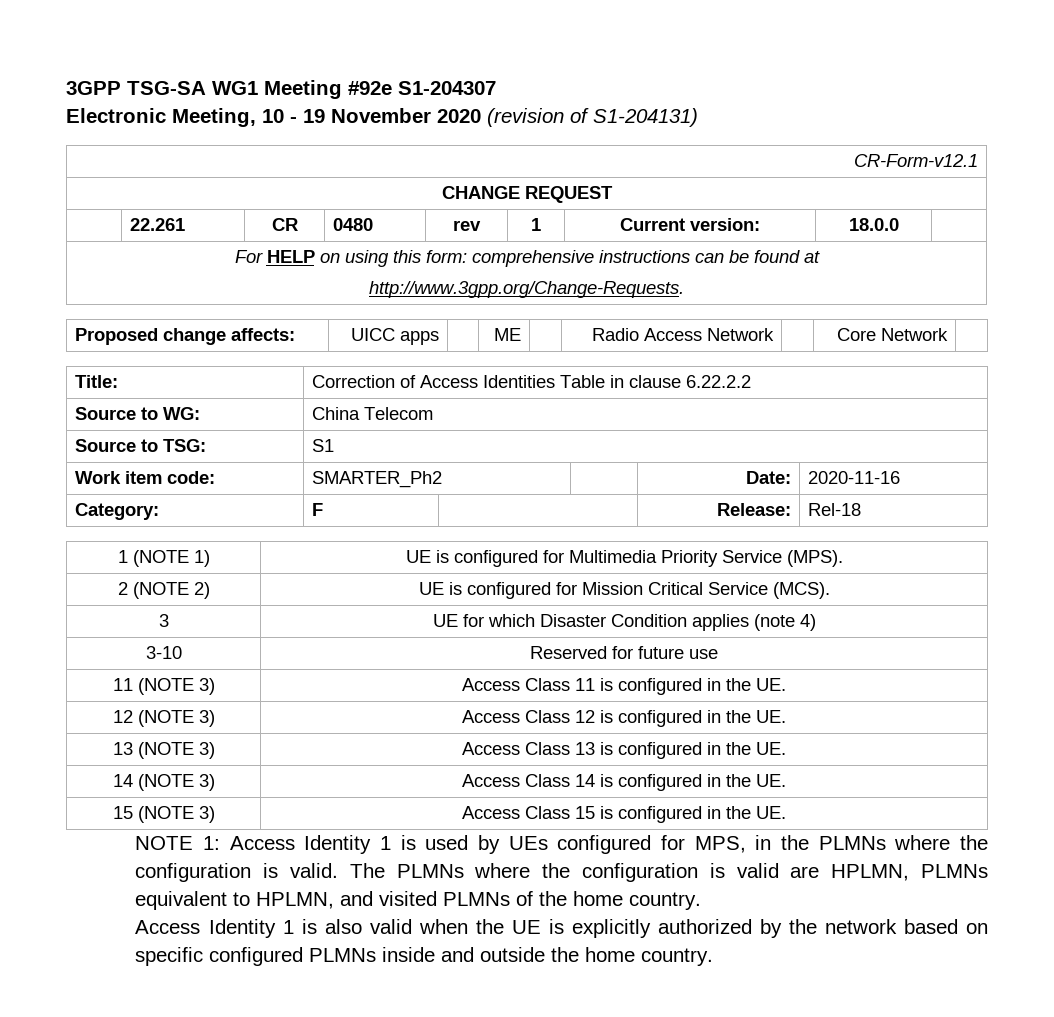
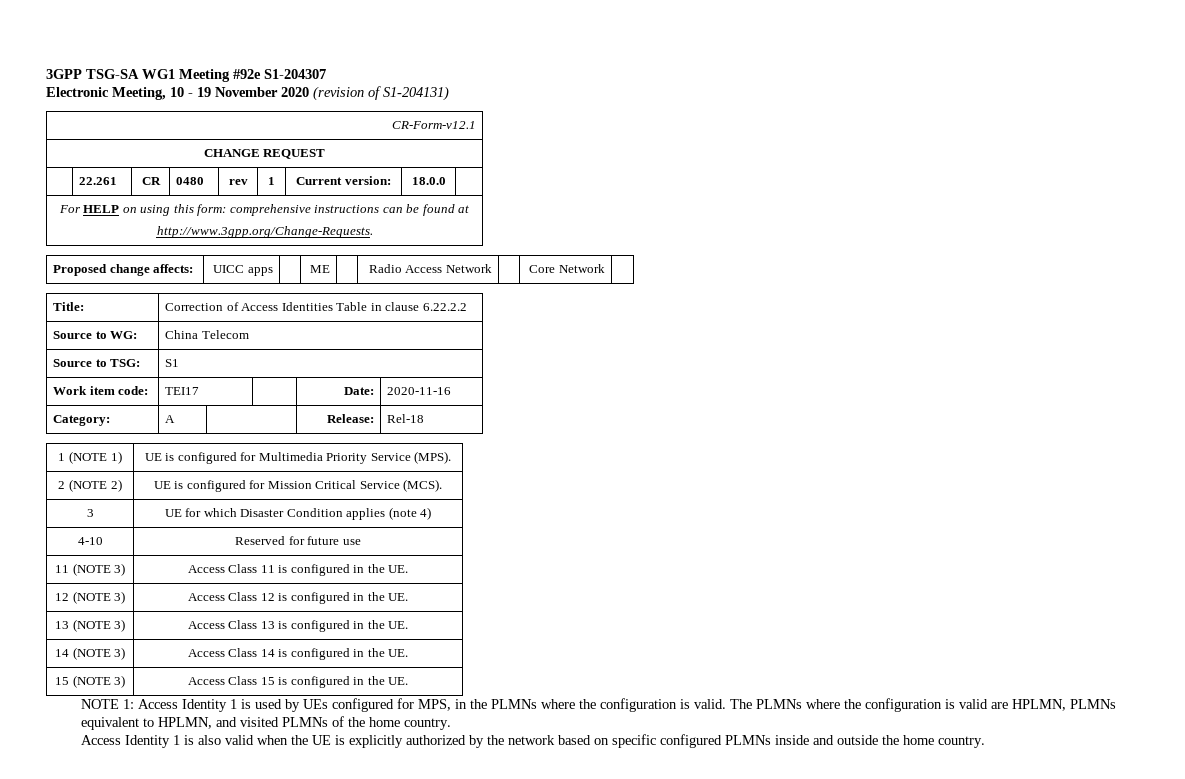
- Work item code: | SMARTER_Ph2 | | Date: | 2020-11-16
+ Work item code: | TEI17 | | Date: | 2020-11-16
- Category: | F | | Release: | Rel-18
+ Category: | A | | Release: | Rel-18
- 3-10 | Reserved for future use
+ 4-10 | Reserved for future use

